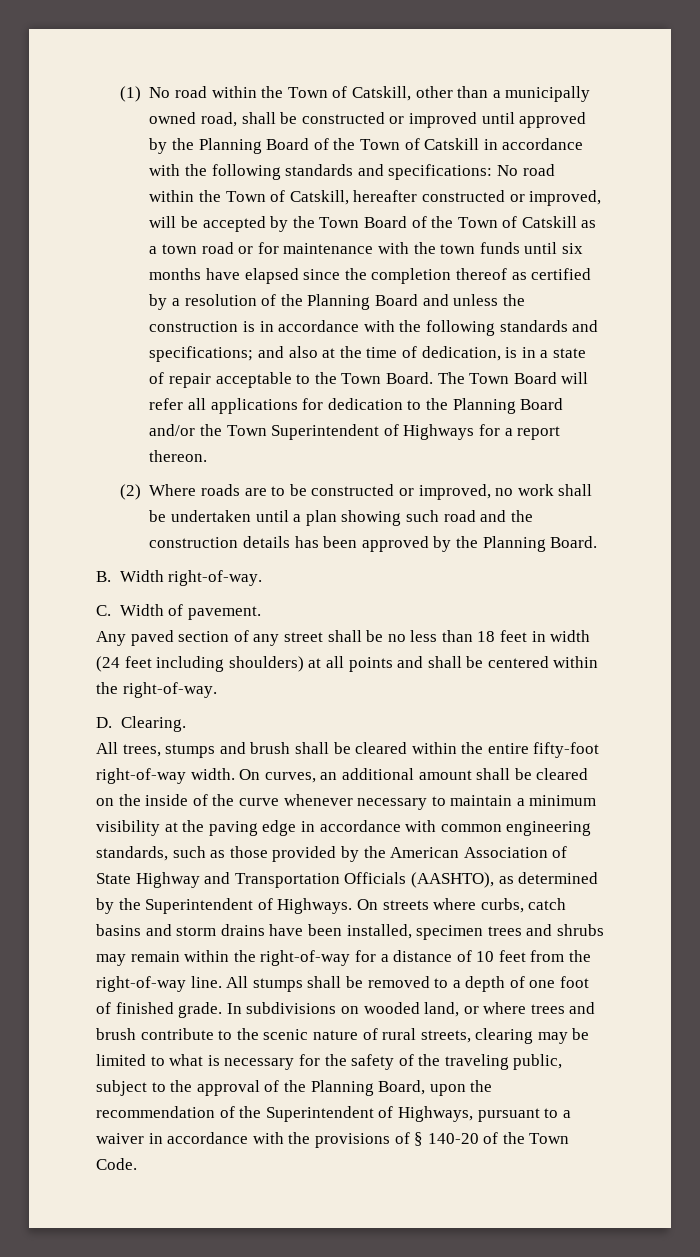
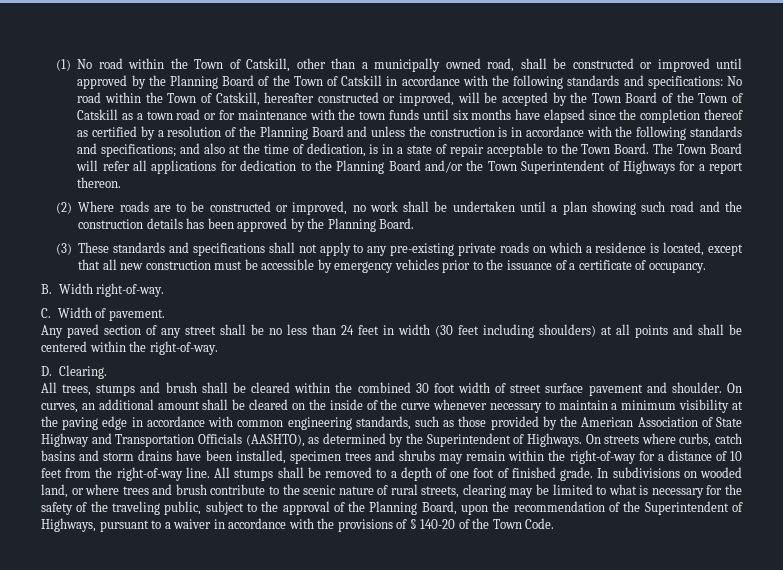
+ (3) These standards and specifications shall not apply to any pre-existing private roads on which a residence is located, except that all new construction must be accessible by emergency vehicles prior to the issuance of a certificate of occupancy.
- Any paved section of any street shall be no less than 18 feet in width (24 feet including shoulders) at all points and shall be centered within the right-of-way.
+ Any paved section of any street shall be no less than 24 feet in width (30 feet including shoulders) at all points and shall be centered within the right-of-way.
- All trees, stumps and brush shall be cleared within the entire fifty-foot right-of-way width.
+ All trees, stumps and brush shall be cleared within the combined 30 foot width of street surface pavement and shoulder.

